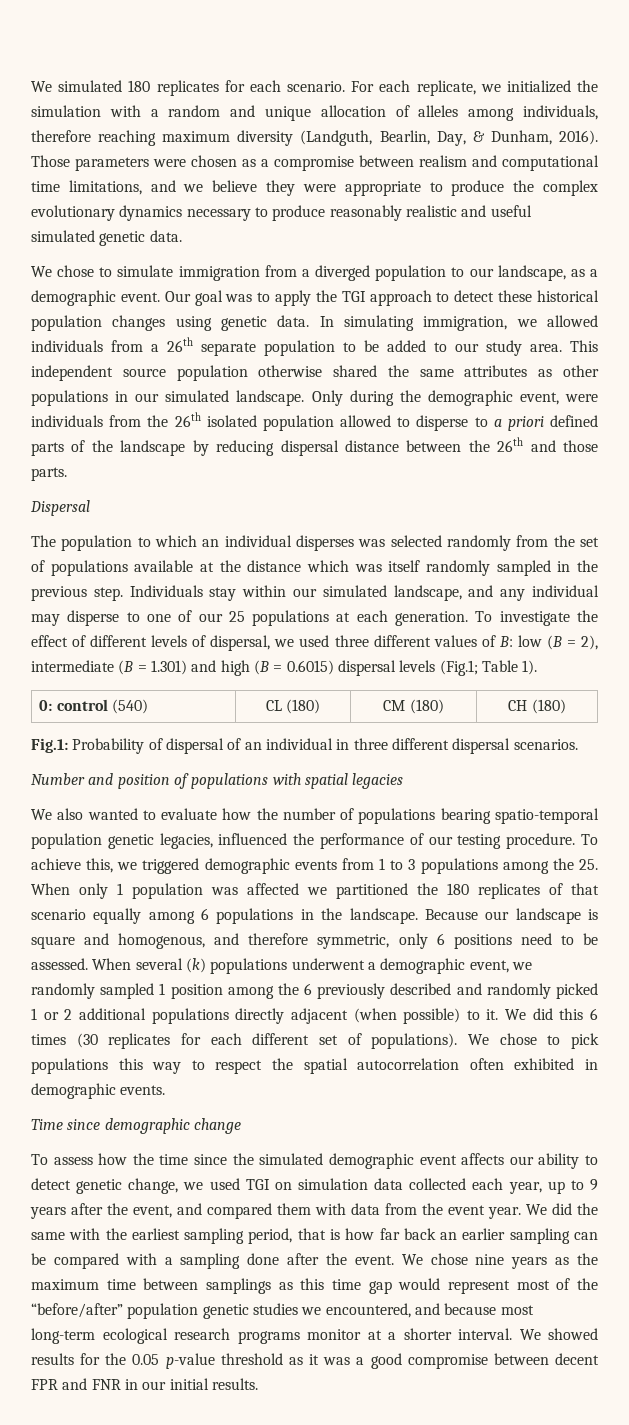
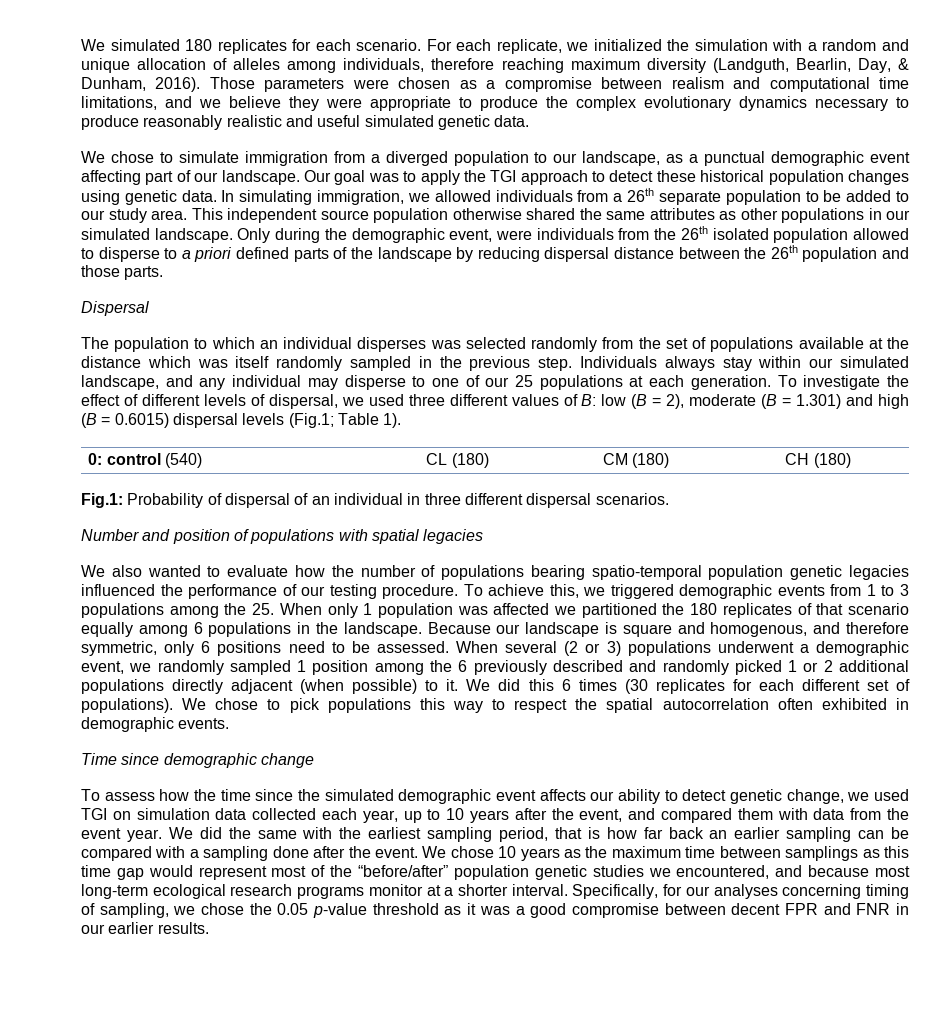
- We chose to simulate immigration from a diverged population to our landscape, as a demographic event.
+ We chose to simulate immigration from a diverged population to our landscape, as a punctual demographic event affecting part of our landscape.
- Only during the demographic event, were individuals from the 26th isolated population allowed to disperse to a priori defined parts of the landscape by reducing dispersal distance between the 26th and those parts.
+ Only during the demographic event, were individuals from the 26th isolated population allowed to disperse to a priori defined parts of the landscape by reducing dispersal distance between the 26th population and those parts.
- Individuals stay within our simulated landscape, and any individual may disperse to one of our 25 populations at each generation.
+ Individuals always stay within our simulated landscape, and any individual may disperse to one of our 25 populations at each generation.
- To investigate the effect of different levels of dispersal, we used three different values of B: low (B = 2), intermediate (B = 1.301) and high (B = 0.6015) dispersal levels (Fig.1; Table 1).
+ To investigate the effect of different levels of dispersal, we used three different values of B: low (B = 2), moderate (B = 1.301) and high (B = 0.6015) dispersal levels (Fig.1; Table 1).
- We also wanted to evaluate how the number of populations bearing spatio-temporal population genetic legacies, influenced the performance of our testing procedure.
+ We also wanted to evaluate how the number of populations bearing spatio-temporal population genetic legacies influenced the performance of our testing procedure.
- When several (k) populations underwent a demographic event, we randomly sampled 1 position among the 6 previously described and randomly picked 1 or 2 additional populations directly adjacent (when possible) to it.
+ When several (2 or 3) populations underwent a demographic event, we randomly sampled 1 position among the 6 previously described and randomly picked 1 or 2 additional populations directly adjacent (when possible) to it.
- To assess how the time since the simulated demographic event affects our ability to detect genetic change, we used TGI on simulation data collected each year, up to 9 years after the event, and compared them with data from the event year.
+ To assess how the time since the simulated demographic event affects our ability to detect genetic change, we used TGI on simulation data collected each year, up to 10 years after the event, and compared them with data from the event year.
- We chose nine years as the maximum time between samplings as this time gap would represent most of the “before/after” population genetic studies we encountered, and because most long-term ecological research programs monitor at a shorter interval.
+ We chose 10 years as the maximum time between samplings as this time gap would represent most of the “before/after” population genetic studies we encountered, and because most long-term ecological research programs monitor at a shorter interval.
- We showed results for the 0.05 p-value threshold as it was a good compromise between decent FPR and FNR in our initial results.
+ Specifically, for our analyses concerning timing of sampling, we chose the 0.05 p-value threshold as it was a good compromise between decent FPR and FNR in our earlier results.

